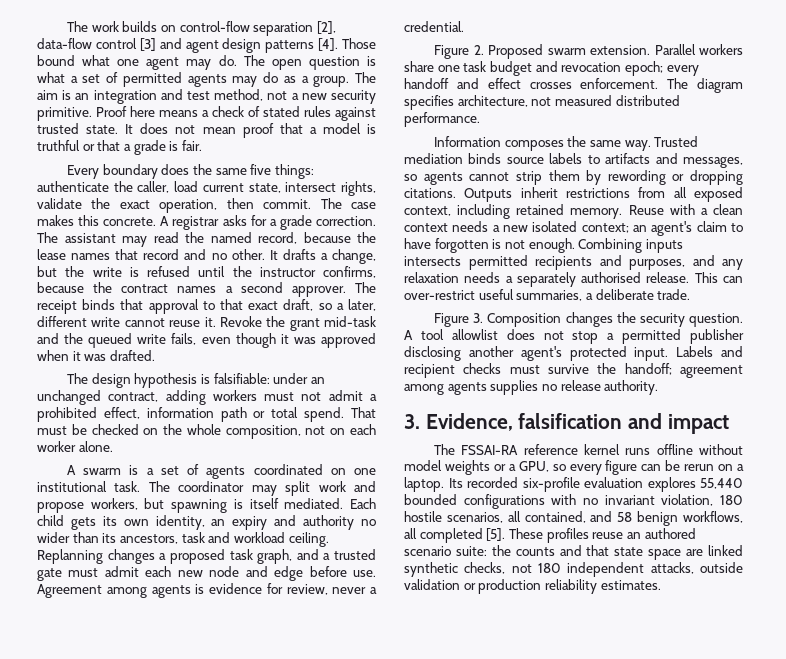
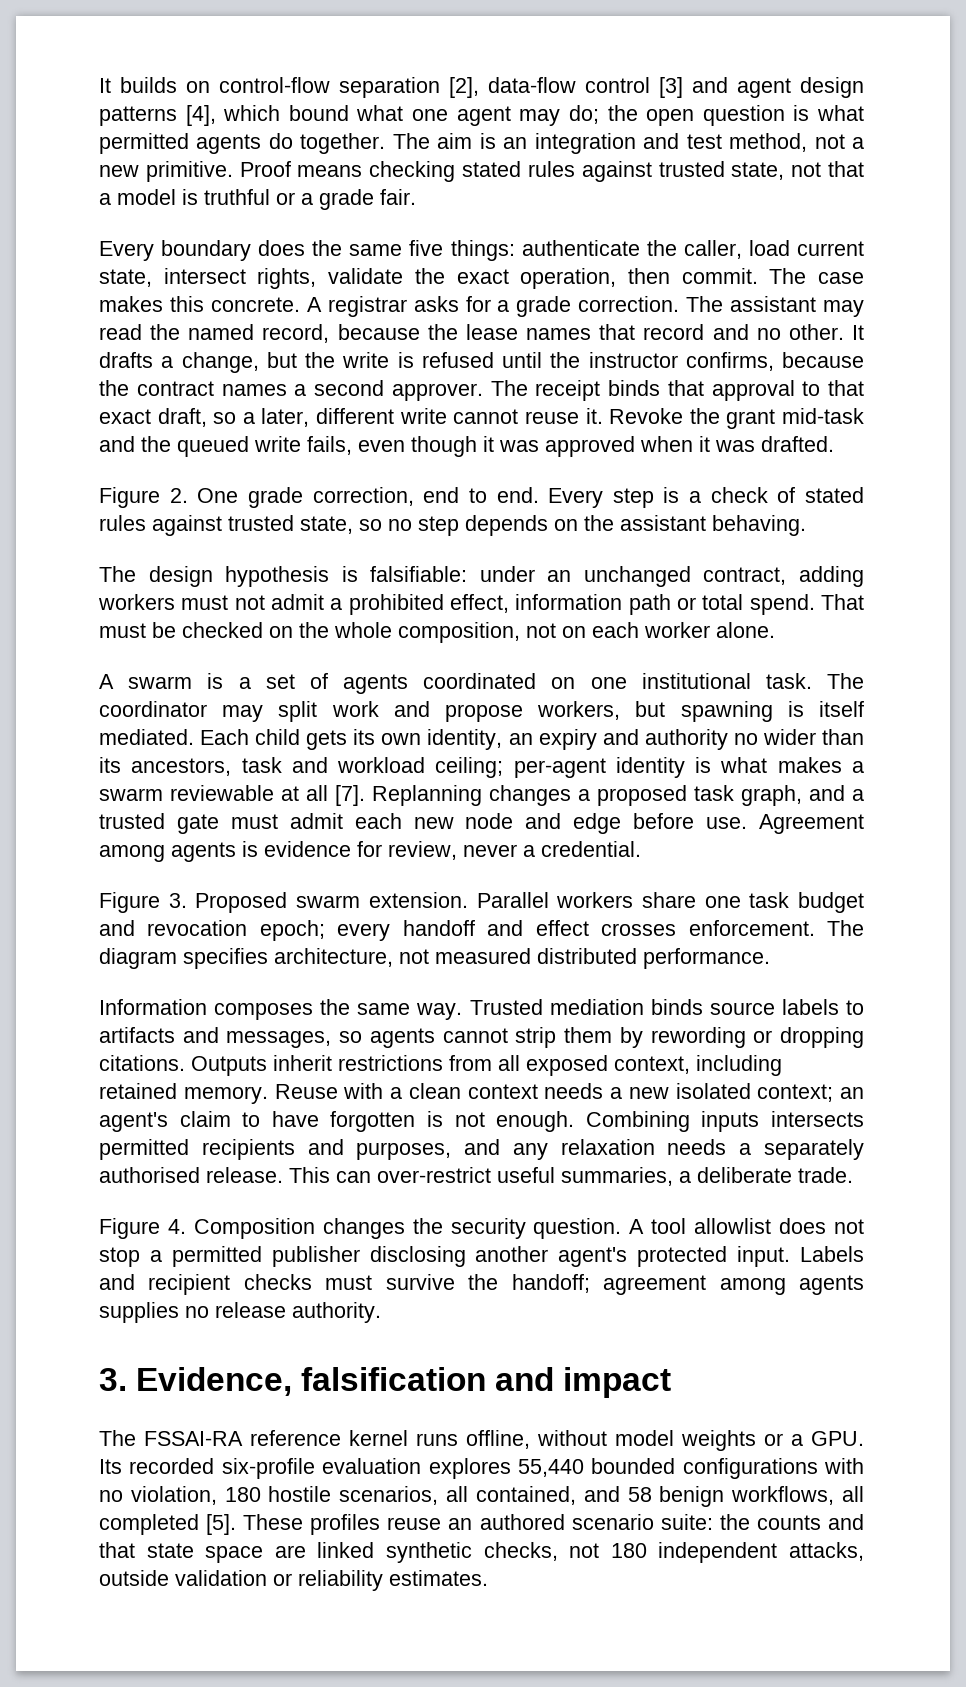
- The work builds on control-flow separation [2], data-flow control [3] and agent design patterns [4]. Those bound what one agent may do. The open question is what a set of permitted agents may do as a group.
+ It builds on control-flow separation [2], data-flow control [3] and agent design patterns [4], which bound what one agent may do; the open question is what permitted agents do together.
- The aim is an integration and test method, not a new security primitive.
+ The aim is an integration and test method, not a new primitive.
- Proof here means a check of stated rules against trusted state. It does not mean proof that a model is truthful or that a grade is fair.
+ Proof means checking stated rules against trusted state, not that a model is truthful or a grade fair.
+ Figure 2. One grade correction, end to end. Every step is a check of stated rules against trusted state, so no step depends on the assistant behaving.
- Each child gets its own identity, an expiry and authority no wider than its ancestors, task and workload ceiling.
+ Each child gets its own identity, an expiry and authority no wider than its ancestors, task and workload ceiling; per-agent identity is what makes a swarm reviewable at all [7].
- Figure 2. Proposed swarm extension.
+ Figure 3. Proposed swarm extension.
- Figure 3. Composition changes the security question.
+ Figure 4. Composition changes the security question.
- The FSSAI-RA reference kernel runs offline without model weights or a GPU, so every figure can be rerun on a laptop. Its recorded six-profile evaluation explores 55,440 bounded configurations with no invariant violation, 180 hostile scenarios, all contained, and 58 benign workflows, all completed [5].
+ The FSSAI-RA reference kernel runs offline, without model weights or a GPU. Its recorded six-profile evaluation explores 55,440 bounded configurations with no violation, 180 hostile scenarios, all contained, and 58 benign workflows, all completed [5].
- These profiles reuse an authored scenario suite: the counts and that state space are linked synthetic checks, not 180 independent attacks, outside validation or production reliability estimates.
+ These profiles reuse an authored scenario suite: the counts and that state space are linked synthetic checks, not 180 independent attacks, outside validation or reliability estimates.

